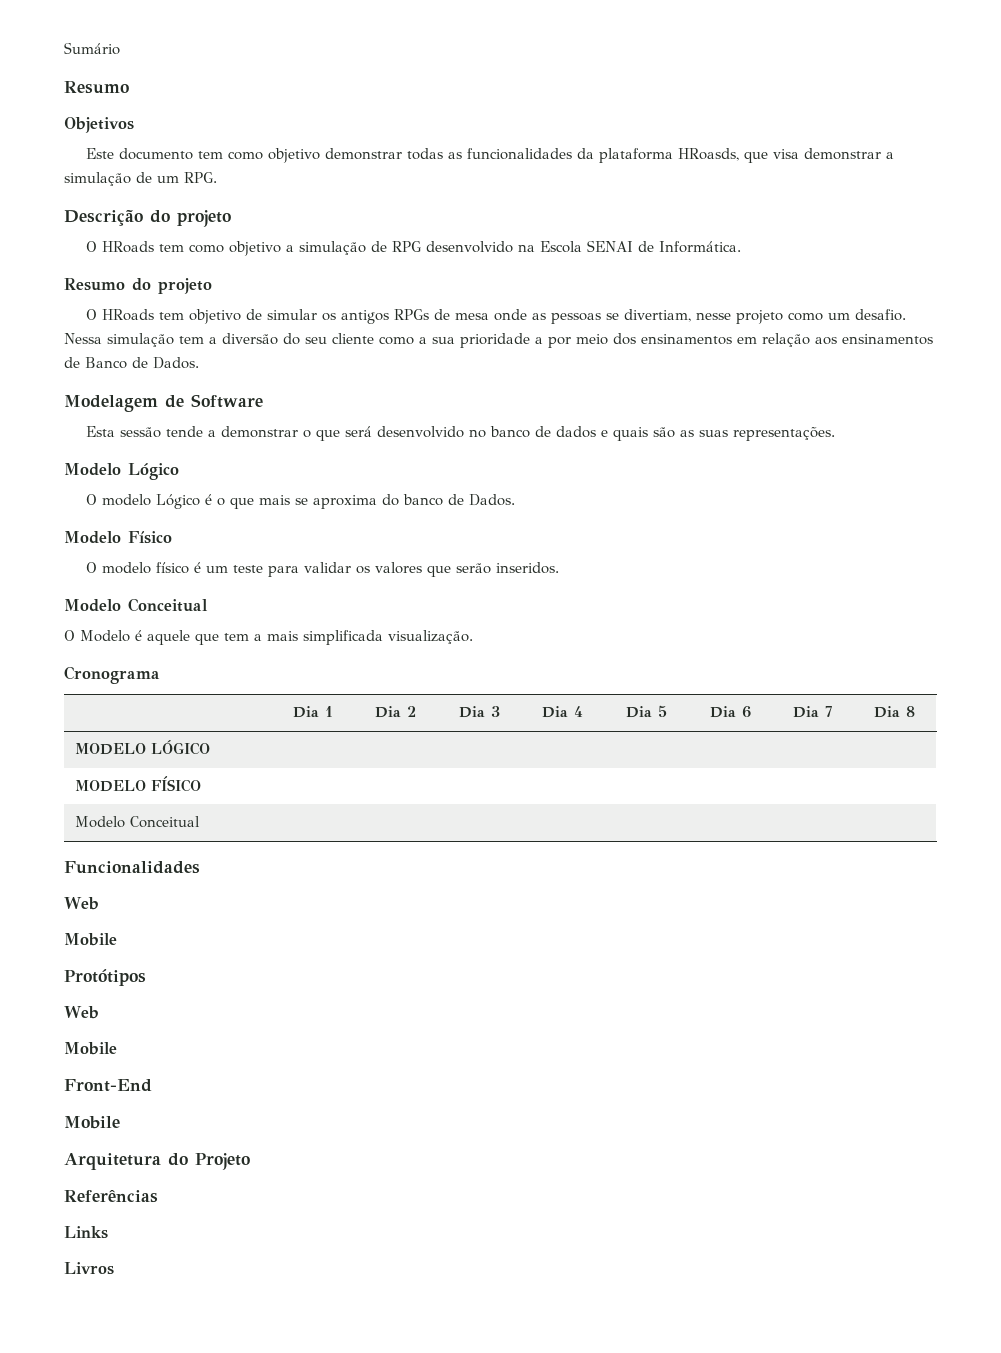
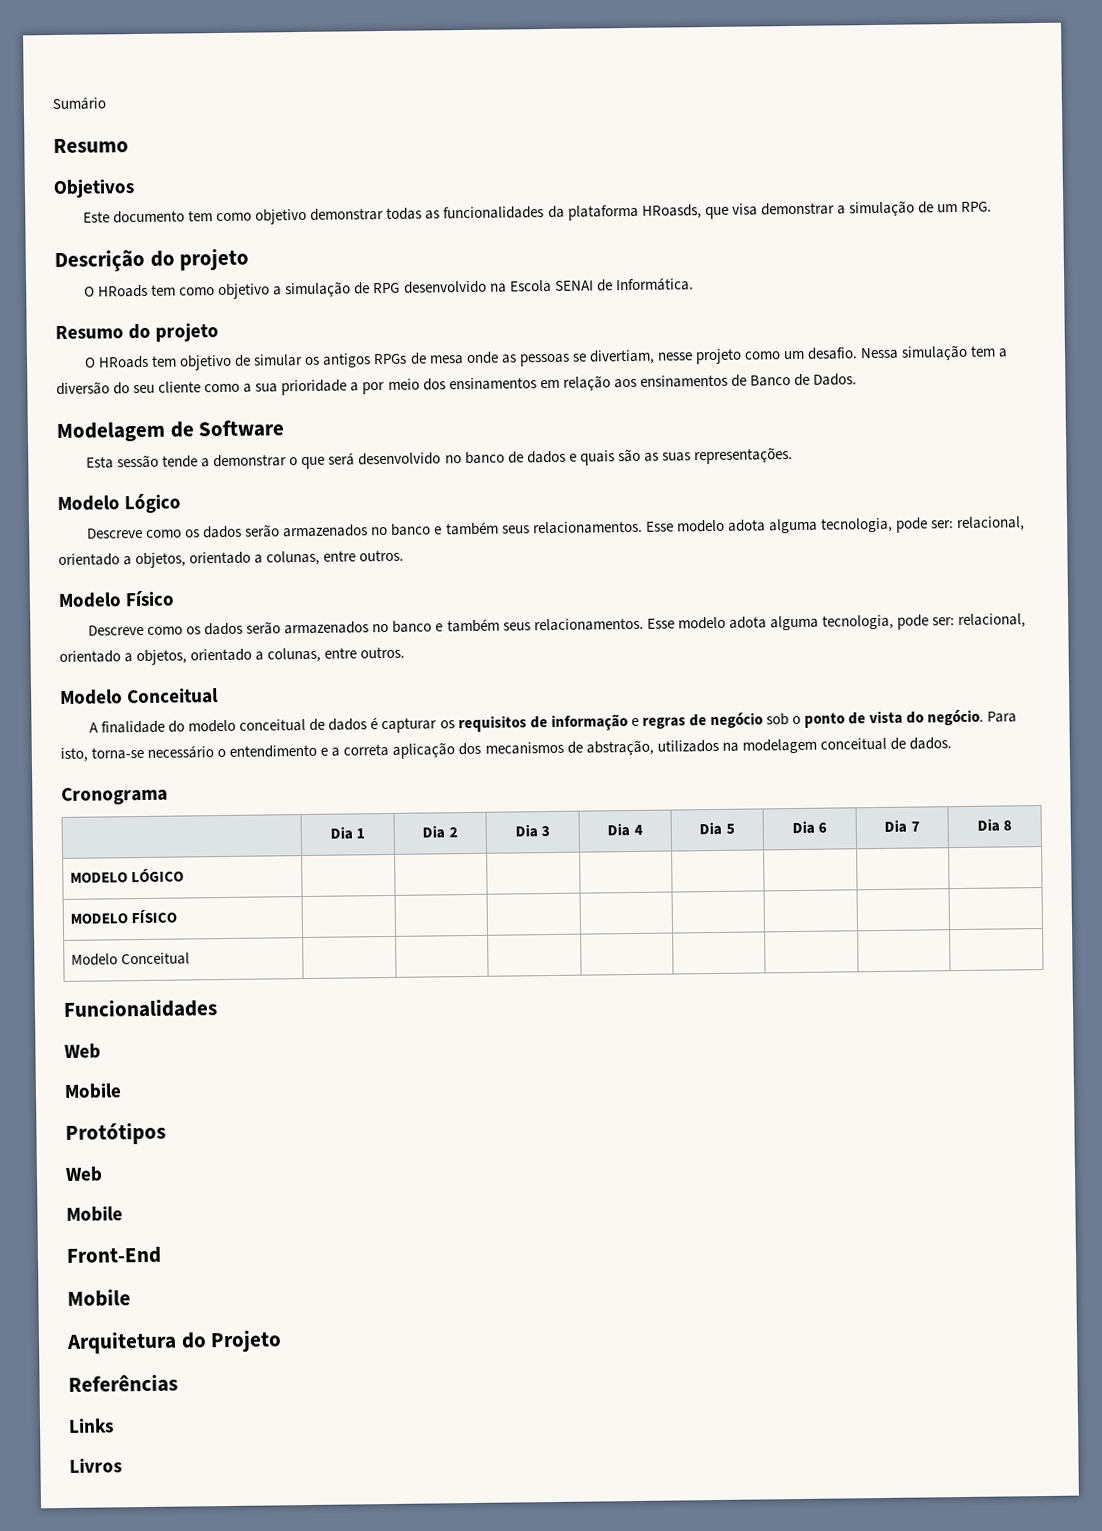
  Modelo Lógico
- O modelo Lógico é o que mais se aproxima do banco de Dados.
+ Descreve como os dados serão armazenados no banco e também seus relacionamentos. Esse modelo adota alguma tecnologia, pode ser: relacional, orientado a objetos, orientado a colunas, entre outros.
  Modelo Físico
- O modelo físico é um teste para validar os valores que serão inseridos.
+ Descreve como os dados serão armazenados no banco e também seus relacionamentos. Esse modelo adota alguma tecnologia, pode ser: relacional, orientado a objetos, orientado a colunas, entre outros.
  Modelo Conceitual
- O Modelo é aquele que tem a mais simplificada visualização.
+ A finalidade do modelo conceitual de dados é capturar os requisitos de informação e regras de negócio sob o ponto de vista do negócio. Para isto, torna-se necessário o entendimento e a correta aplicação dos mecanismos de abstração, utilizados na modelagem conceitual de dados.

